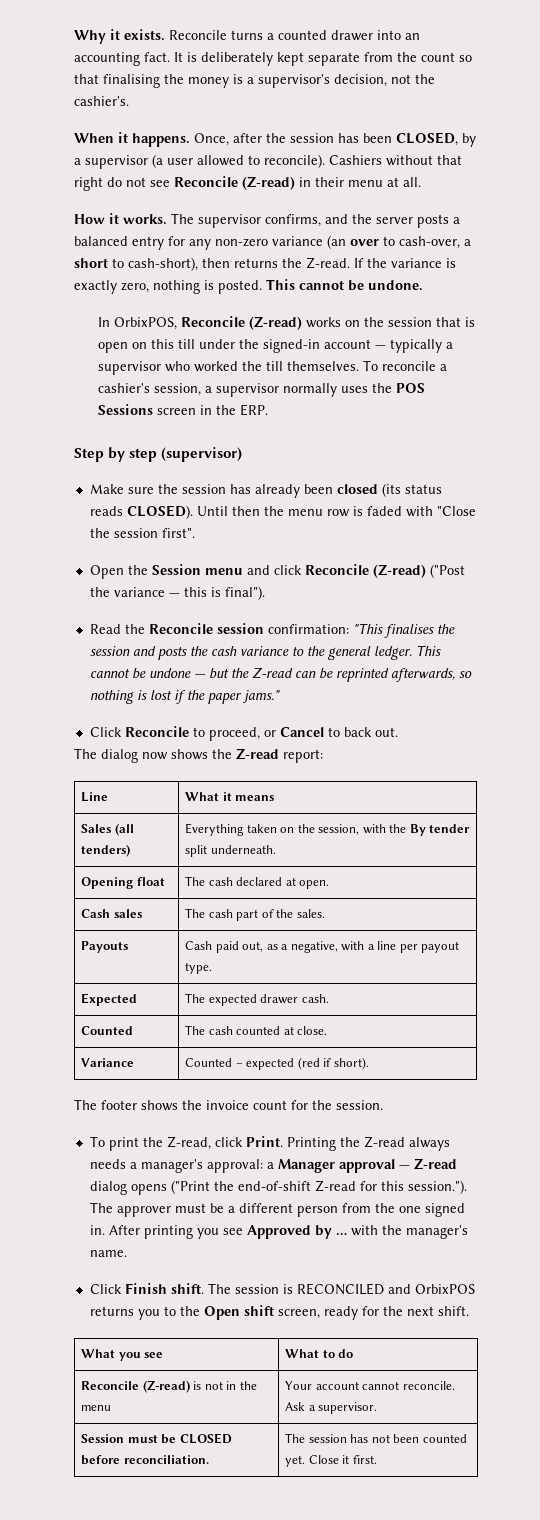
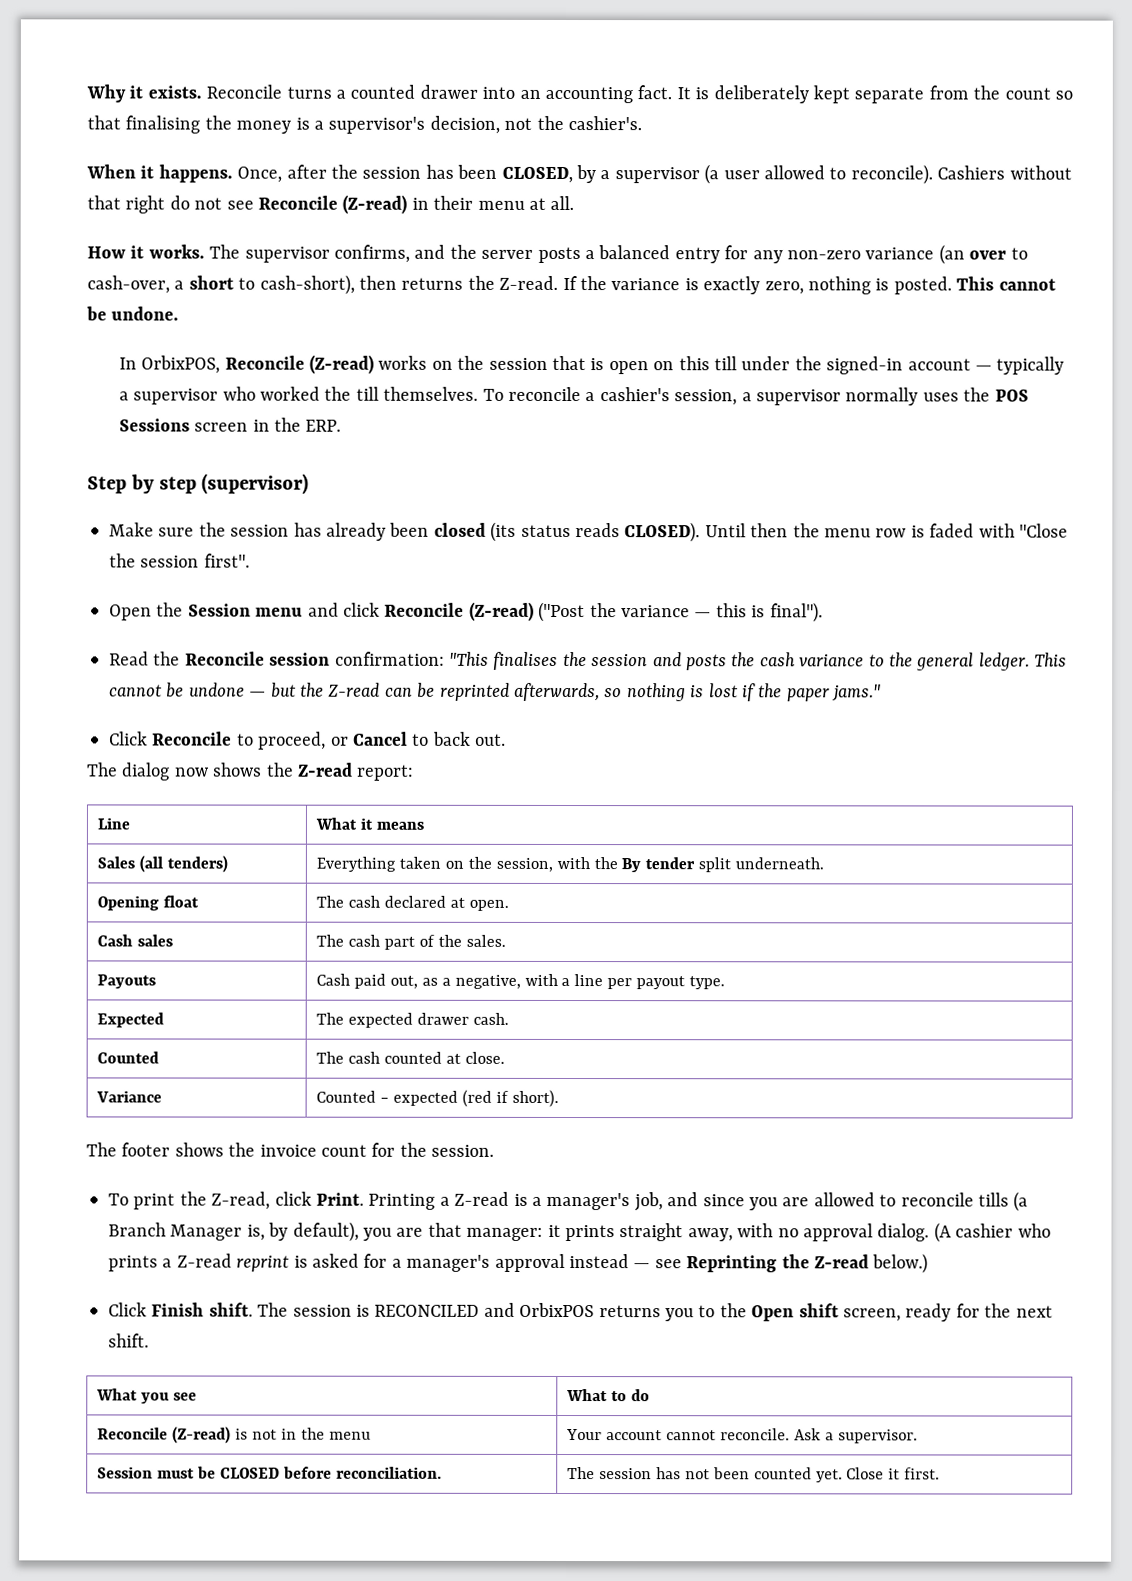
- Printing the Z-read always needs a manager's approval: a Manager approval — Z-read dialog opens ("Print the end-of-shift Z-read for this session."). The approver must be a different person from the one signed in. After printing you see Approved by … with the manager's name.
+ Printing a Z-read is a manager's job, and since you are allowed to reconcile tills (a Branch Manager is, by default), you are that manager: it prints straight away, with no approval dialog. (A cashier who prints a Z-read reprint is asked for a manager's approval instead — see Reprinting the Z-read below.)

